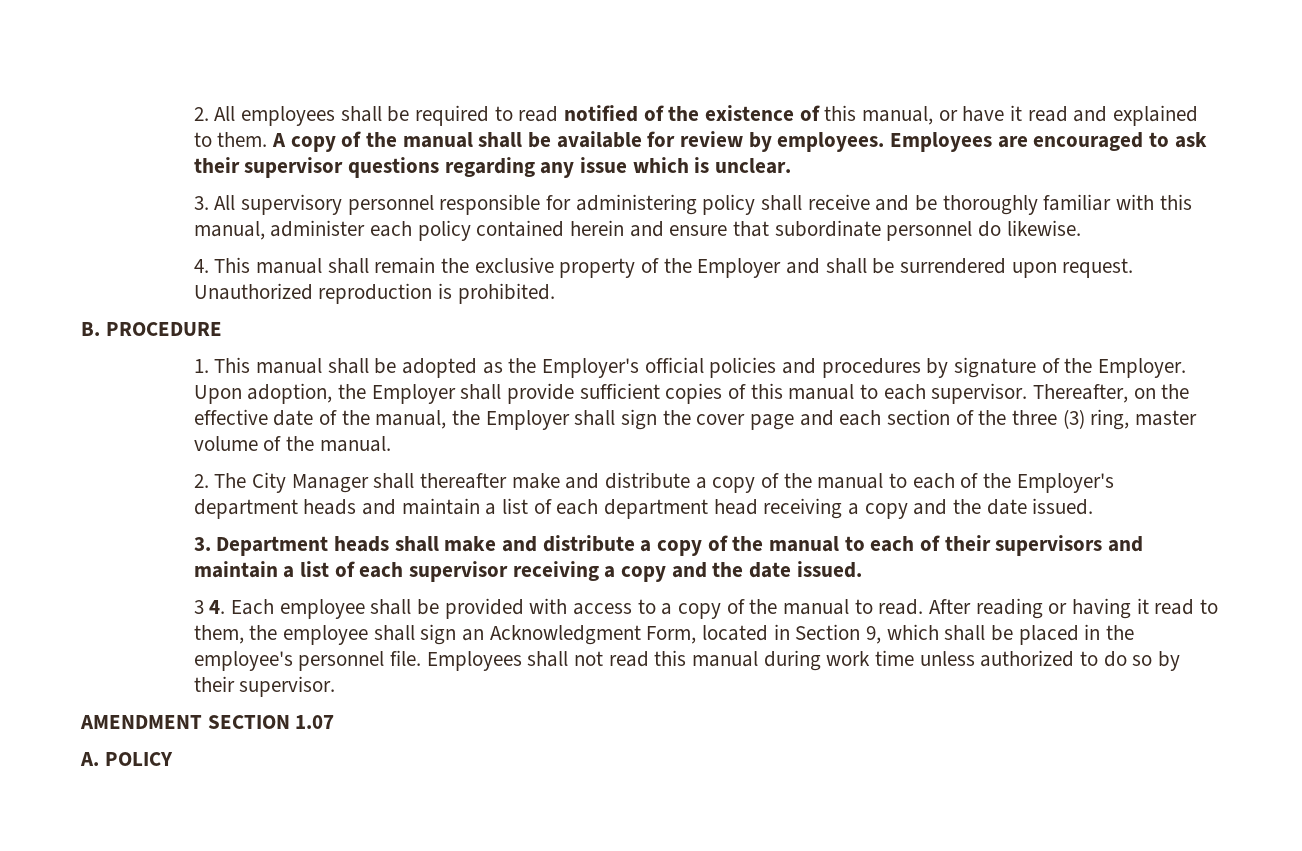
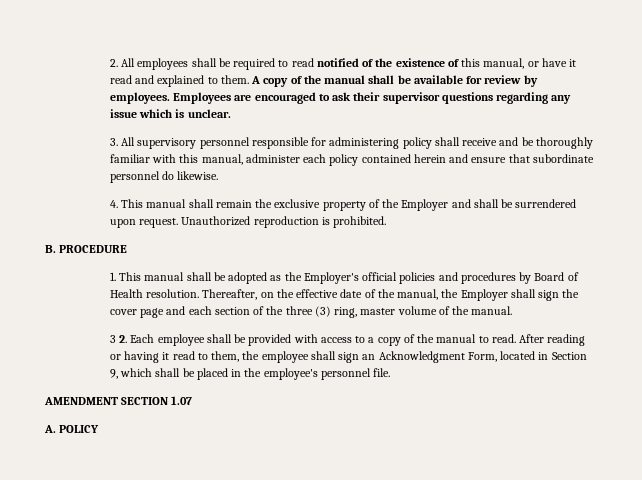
- 1. This manual shall be adopted as the Employer's official policies and procedures by signature of the Employer. Upon adoption, the Employer shall provide sufficient copies of this manual to each supervisor.
+ 1. This manual shall be adopted as the Employer's official policies and procedures by Board of Health resolution.
- 2. The City Manager shall thereafter make and distribute a copy of the manual to each of the Employer's department heads and maintain a list of each department head receiving a copy and the date issued.
- 3. Department heads shall make and distribute a copy of the manual to each of their supervisors and maintain a list of each supervisor receiving a copy and the date issued.
- 3 4. Each employee shall be provided with access to a copy of the manual to read.
+ 3 2. Each employee shall be provided with access to a copy of the manual to read.
- Employees shall not read this manual during work time unless authorized to do so by their supervisor.

